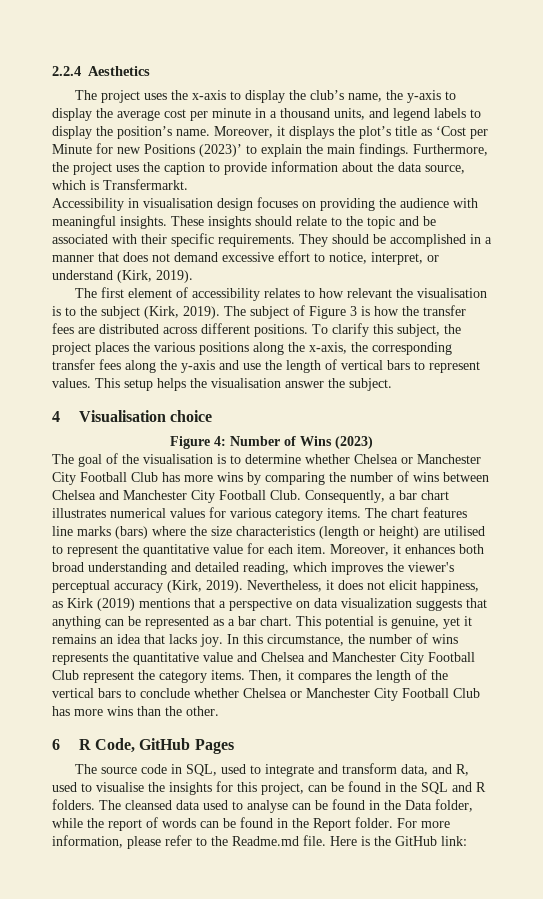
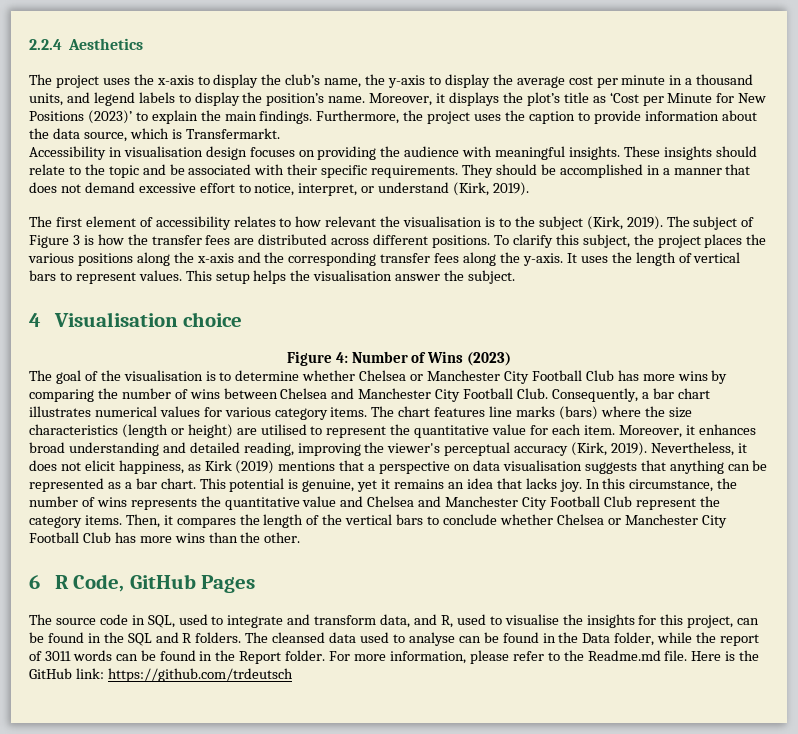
- Moreover, it displays the plot’s title as ‘Cost per Minute for new Positions (2023)’ to explain the main findings.
+ Moreover, it displays the plot’s title as ‘Cost per Minute for New Positions (2023)’ to explain the main findings.
- To clarify this subject, the project places the various positions along the x-axis, the corresponding transfer fees along the y-axis and use the length of vertical bars to represent values.
+ To clarify this subject, the project places the various positions along the x-axis and the corresponding transfer fees along the y-axis. It uses the length of vertical bars to represent values.
- Moreover, it enhances both broad understanding and detailed reading, which improves the viewer's perceptual accuracy (Kirk, 2019).
+ Moreover, it enhances broad understanding and detailed reading, improving the viewer's perceptual accuracy (Kirk, 2019).
- Nevertheless, it does not elicit happiness, as Kirk (2019) mentions that a perspective on data visualization suggests that anything can be represented as a bar chart.
+ Nevertheless, it does not elicit happiness, as Kirk (2019) mentions that a perspective on data visualisation suggests that anything can be represented as a bar chart.
- The cleansed data used to analyse can be found in the Data folder, while the report of words can be found in the Report folder.
+ The cleansed data used to analyse can be found in the Data folder, while the report of 3011 words can be found in the Report folder.
- Here is the GitHub link:
+ Here is the GitHub link: https://github.com/trdeutsch

